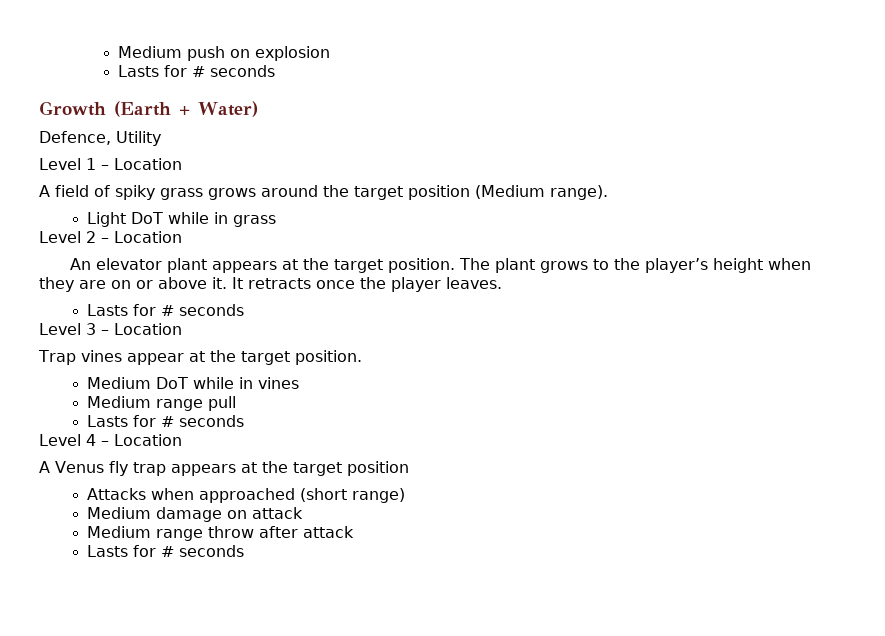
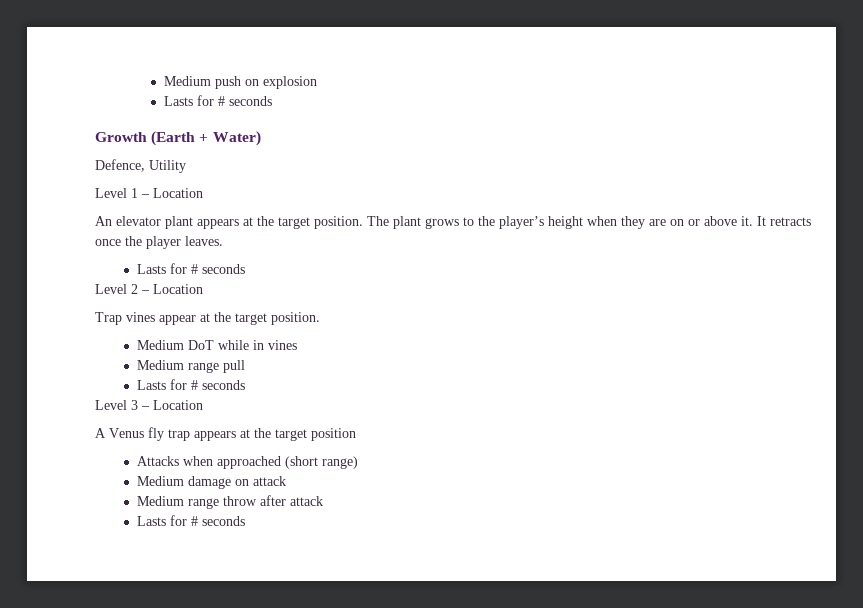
- A field of spiky grass grows around the target position (Medium range).
- Light DoT while in grass
- Level 2 – Location
- Level 3 – Location
+ Level 2 – Location
- Level 4 – Location
+ Level 3 – Location

